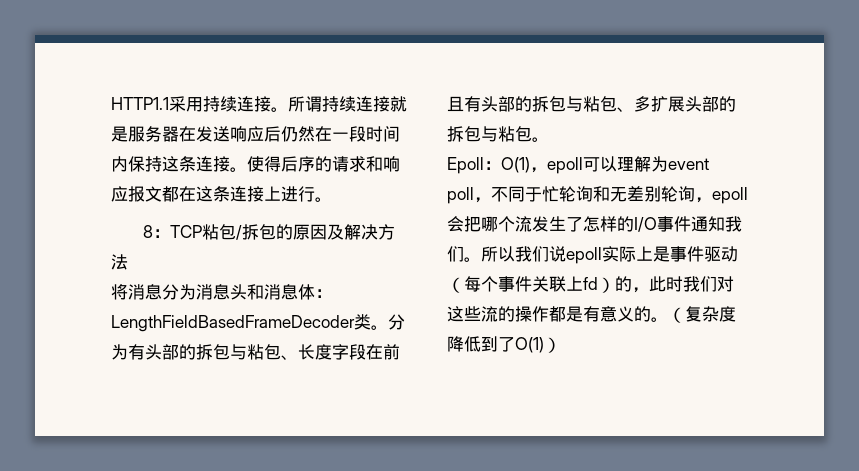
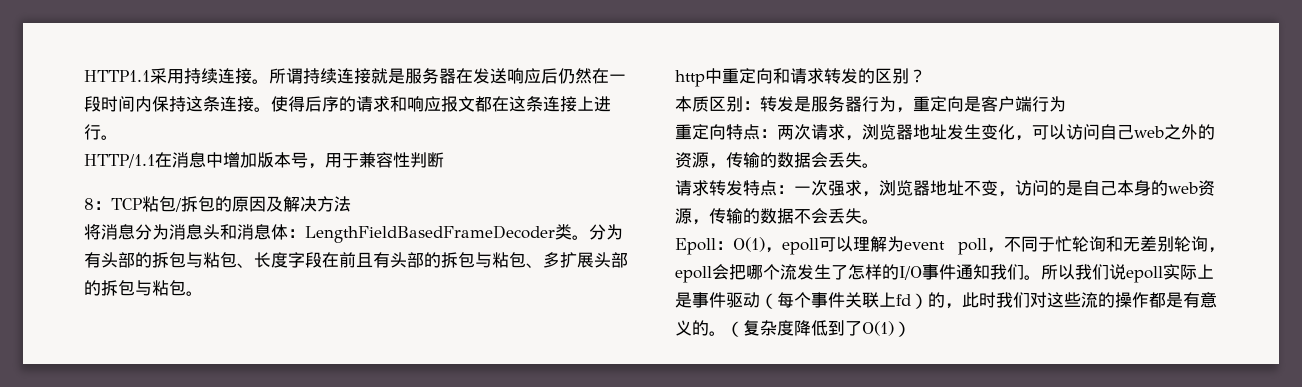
+ HTTP/1.1在消息中增加版本号，用于兼容性判断
+ http中重定向和请求转发的区别？
+ 本质区别：转发是服务器行为，重定向是客户端行为
+ 重定向特点：两次请求，浏览器地址发生变化，可以访问自己web之外的资源，传输的数据会丢失。
+ 请求转发特点：一次强求，浏览器地址不变，访问的是自己本身的web资源，传输的数据不会丢失。

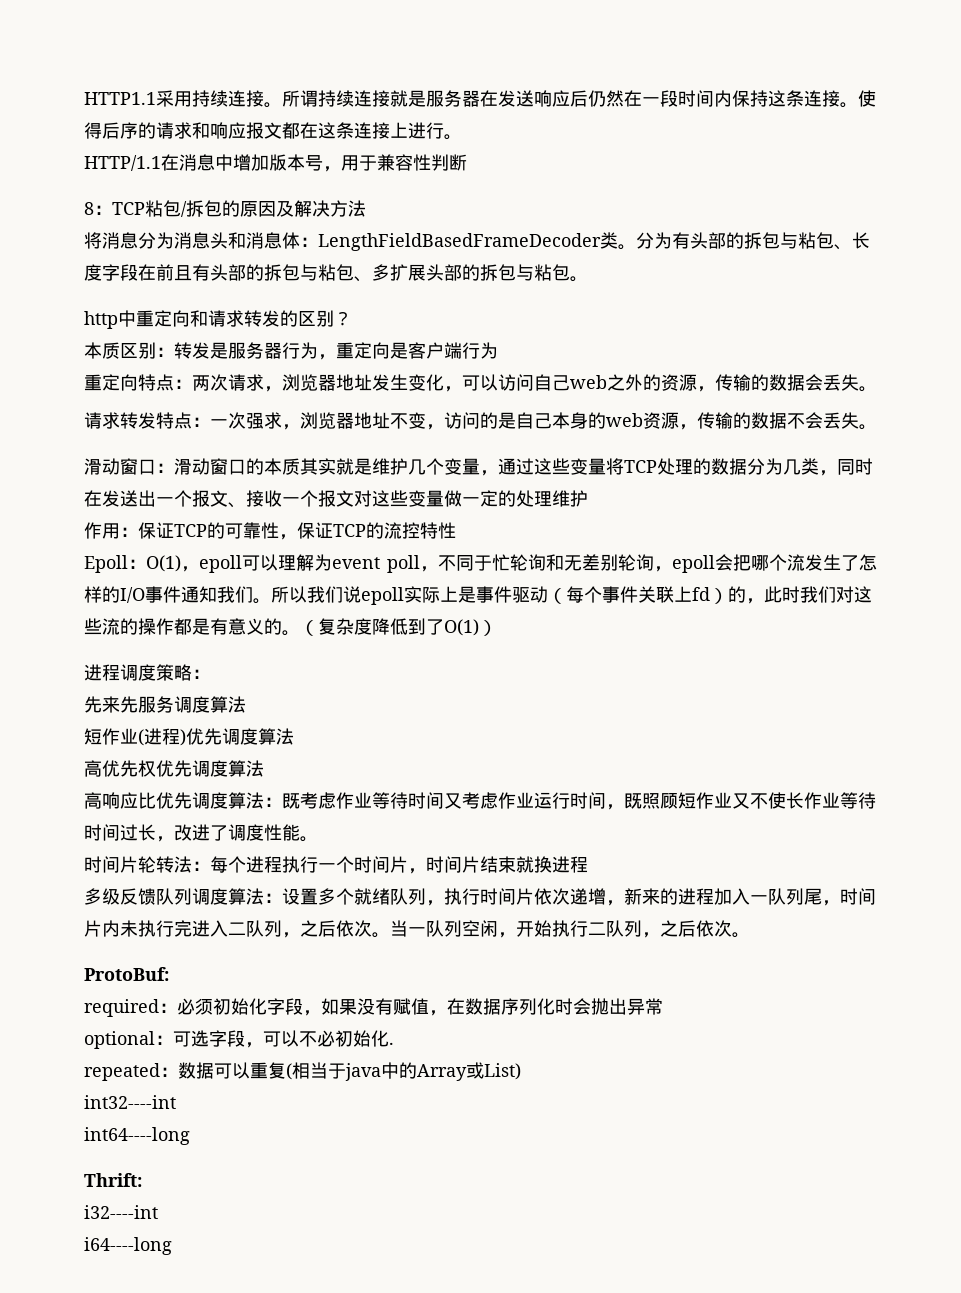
+ 滑动窗口：滑动窗口的本质其实就是维护几个变量，通过这些变量将TCP处理的数据分为几类，同时在发送出一个报文、接收一个报文对这些变量做一定的处理维护
+ 作用：保证TCP的可靠性，保证TCP的流控特性
+ 进程调度策略：
+ 先来先服务调度算法
+ 短作业(进程)优先调度算法
+ 高优先权优先调度算法
+ 高响应比优先调度算法：既考虑作业等待时间又考虑作业运行时间，既照顾短作业又不使长作业等待时间过长，改进了调度性能。
+ 时间片轮转法：每个进程执行一个时间片，时间片结束就换进程
+ 多级反馈队列调度算法：设置多个就绪队列，执行时间片依次递增，新来的进程加入一队列尾，时间片内未执行完进入二队列，之后依次。当一队列空闲，开始执行二队列，之后依次。
+ ProtoBuf:
+ required：必须初始化字段，如果没有赋值，在数据序列化时会抛出异常
+ optional：可选字段，可以不必初始化.
+ repeated：数据可以重复(相当于java中的Array或List)
+ int32----int
+ int64----long
+ Thrift:
+ i32----int
+ i64----long

